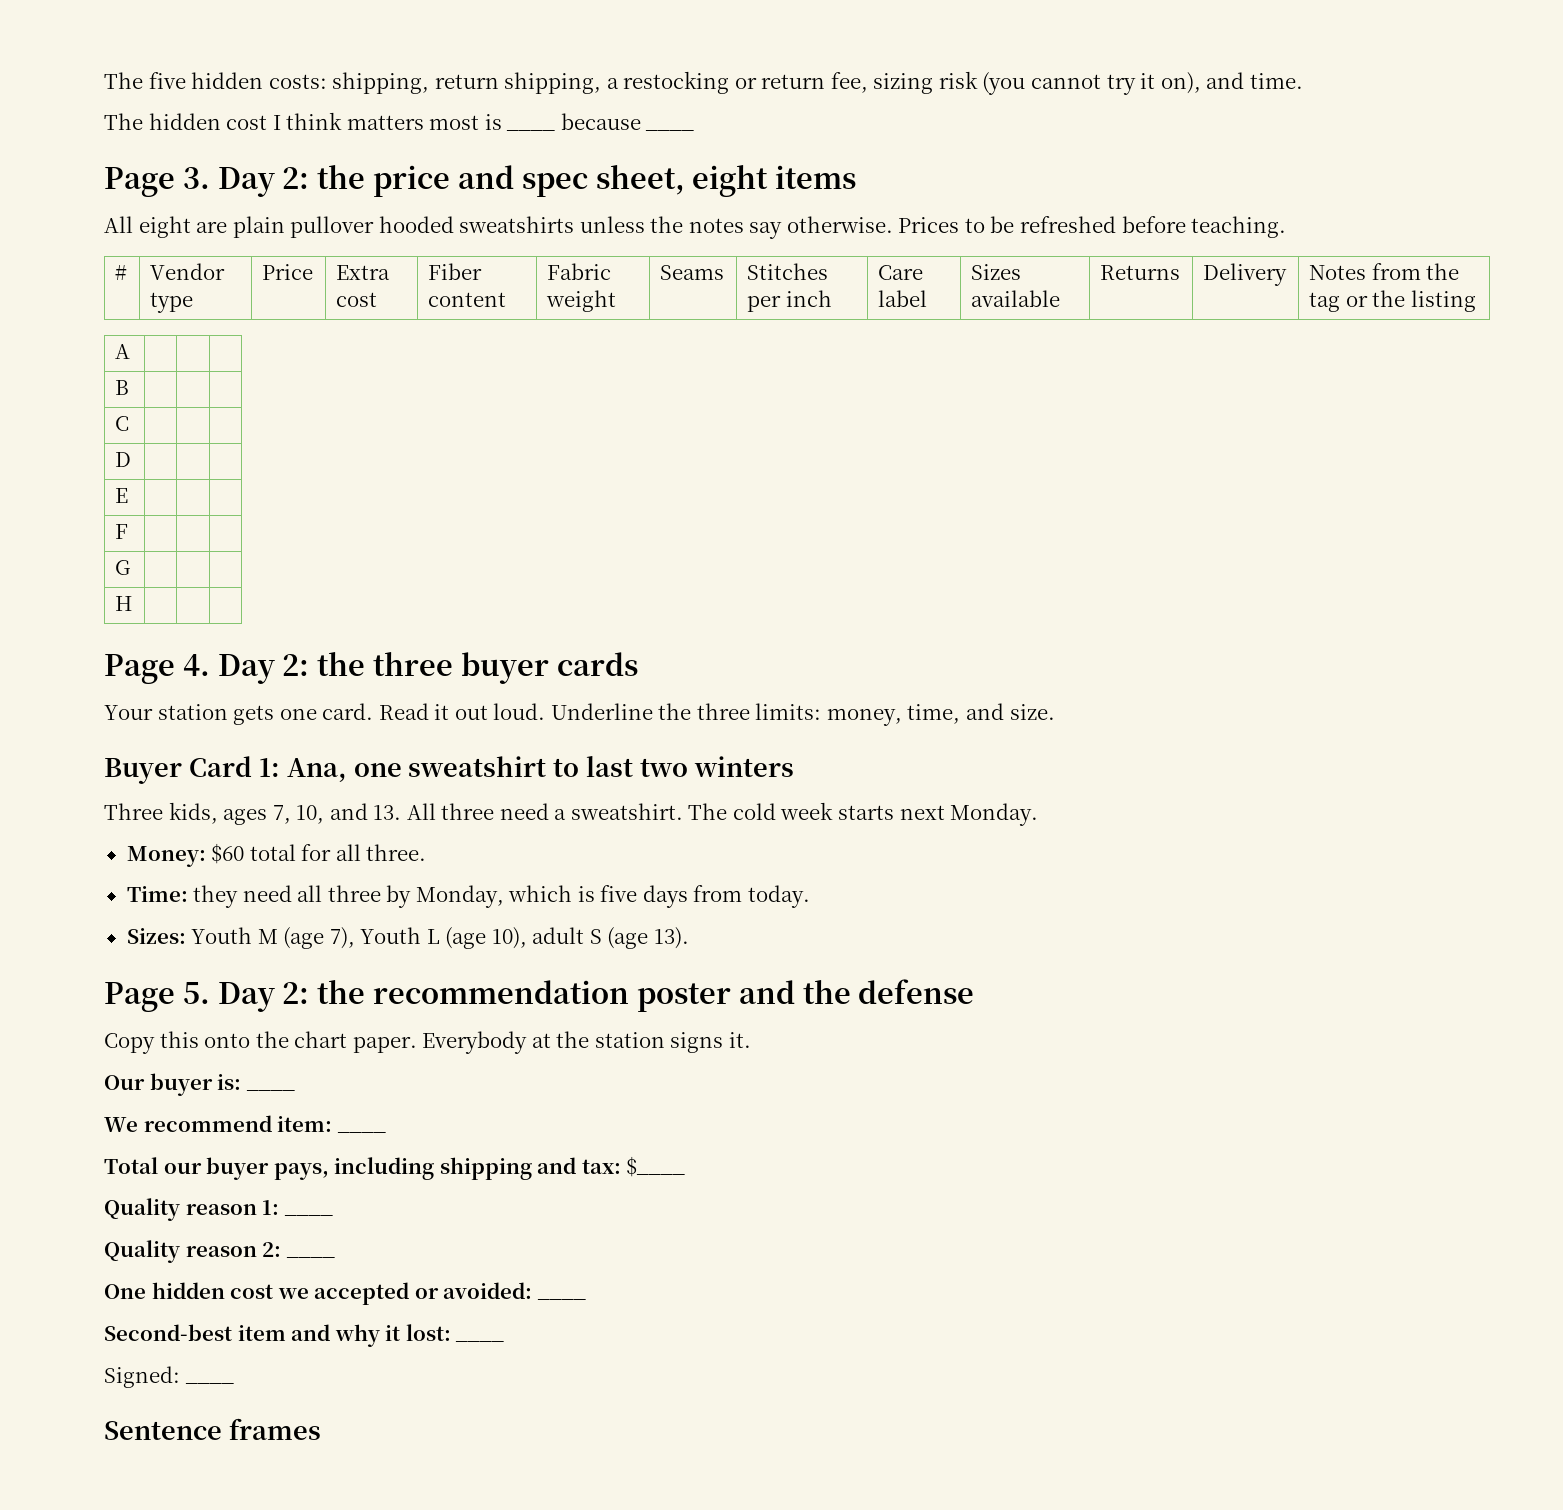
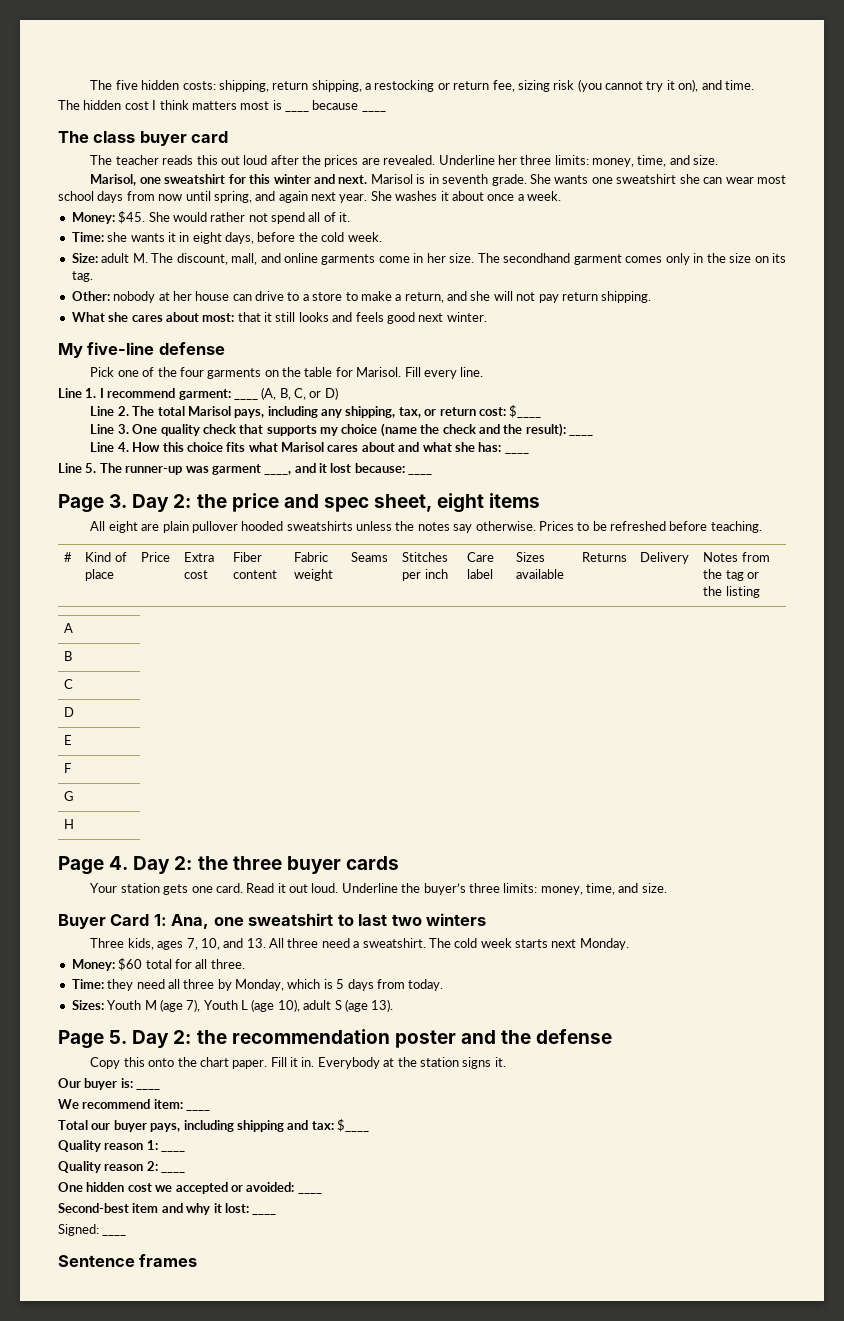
+ The class buyer card
+ The teacher reads this out loud after the prices are revealed. Underline her three limits: money, time, and size.
+ Marisol, one sweatshirt for this winter and next. Marisol is in seventh grade. She wants one sweatshirt she can wear most school days from now until spring, and again next year. She washes it about once a week.
+ Money: $45. She would rather not spend all of it.
+ Time: she wants it in eight days, before the cold week.
+ Size: adult M. The discount, mall, and online garments come in her size. The secondhand garment comes only in the size on its tag.
+ Other: nobody at her house can drive to a store to make a return, and she will not pay return shipping.
+ What she cares about most: that it still looks and feels good next winter.
+ My five-line defense
+ Pick one of the four garments on the table for Marisol. Fill every line.
+ Line 1. I recommend garment: ____ (A, B, C, or D)
+ Line 2. The total Marisol pays, including any shipping, tax, or return cost: $____
+ Line 3. One quality check that supports my choice (name the check and the result): ____
+ Line 4. How this choice fits what Marisol cares about and what she has: ____
+ Line 5. The runner-up was garment ____, and it lost because: ____
- # | Vendor type | Price | Extra cost | Fiber content | Fabric weight | Seams | Stitches per inch | Care label | Sizes available | Returns | Delivery | Notes from the tag or the listing
+ # | Kind of place | Price | Extra cost | Fiber content | Fabric weight | Seams | Stitches per inch | Care label | Sizes available | Returns | Delivery | Notes from the tag or the listing
- Underline the three limits: money, time, and size.
+ Underline the buyer’s three limits: money, time, and size.
- Time: they need all three by Monday, which is five days from today.
+ Time: they need all three by Monday, which is 5 days from today.
+ Fill it in.

